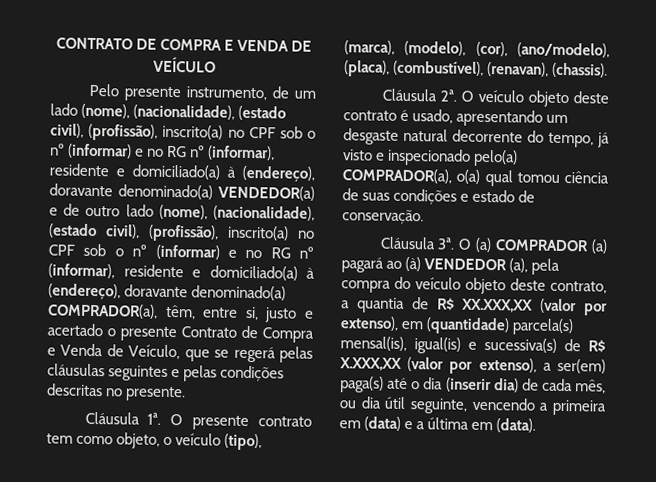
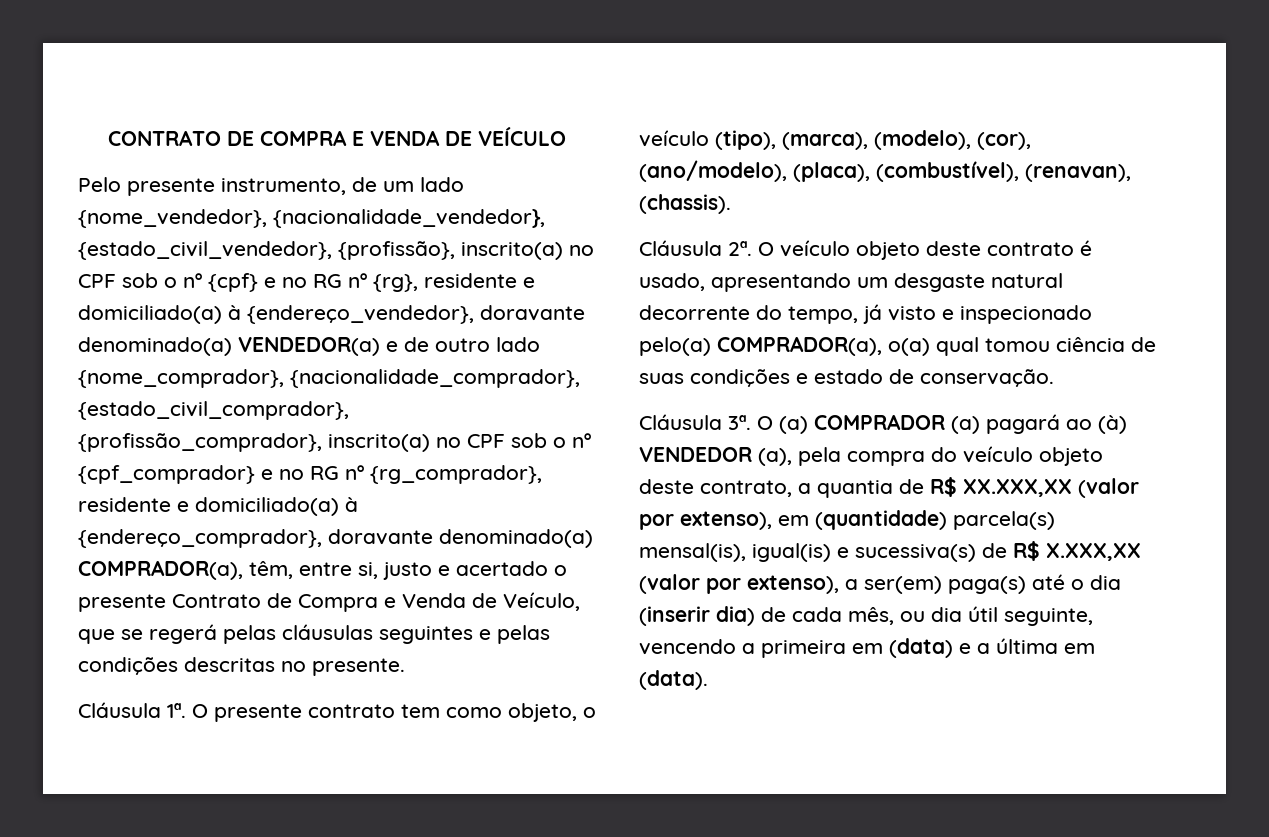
- Pelo presente instrumento, de um lado (nome), (nacionalidade), (estado civil), (profissão), inscrito(a) no CPF sob o nº (informar) e no RG nº (informar), residente e domiciliado(a) à (endereço), doravante denominado(a) VENDEDOR(a) e de outro lado (nome), (nacionalidade), (estado civil), (profissão), inscrito(a) no CPF sob o nº (informar) e no RG nº (informar), residente e domiciliado(a) à (endereço), doravante denominado(a) COMPRADOR(a), têm, entre si, justo e acertado o presente Contrato de Compra e Venda de Veículo, que se regerá pelas cláusulas seguintes e pelas condições descritas no presente.
+ Pelo presente instrumento, de um lado {nome_vendedor}, {nacionalidade_vendedor}, {estado_civil_vendedor}, {profissão}, inscrito(a) no CPF sob o nº {cpf} e no RG nº {rg}, residente e domiciliado(a) à {endereço_vendedor}, doravante denominado(a) VENDEDOR(a) e de outro lado {nome_comprador}, {nacionalidade_comprador}, {estado_civil_comprador}, {profissão_comprador}, inscrito(a) no CPF sob o nº {cpf_comprador} e no RG nº {rg_comprador}, residente e domiciliado(a) à {endereço_comprador}, doravante denominado(a) COMPRADOR(a), têm, entre si, justo e acertado o presente Contrato de Compra e Venda de Veículo, que se regerá pelas cláusulas seguintes e pelas condições descritas no presente.

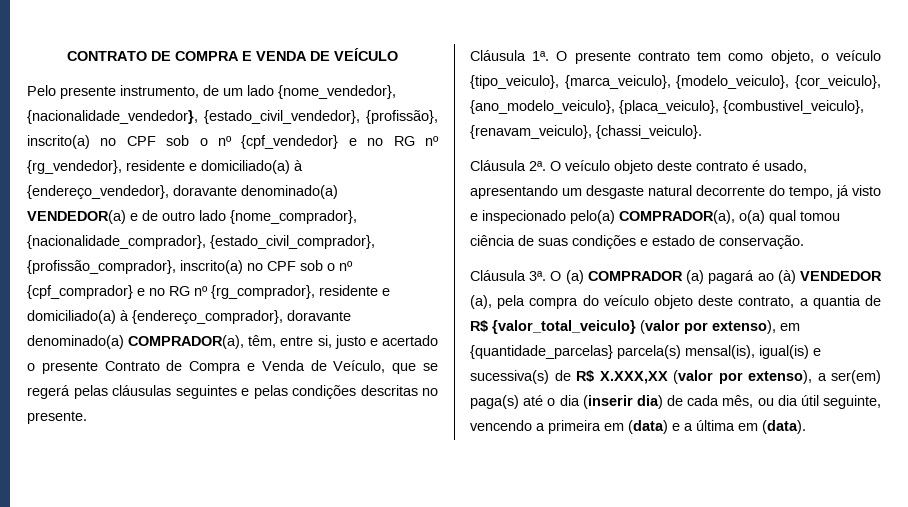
- Pelo presente instrumento, de um lado {nome_vendedor}, {nacionalidade_vendedor}, {estado_civil_vendedor}, {profissão}, inscrito(a) no CPF sob o nº {cpf} e no RG nº {rg}, residente e domiciliado(a) à {endereço_vendedor}, doravante denominado(a) VENDEDOR(a) e de outro lado {nome_comprador}, {nacionalidade_comprador}, {estado_civil_comprador}, {profissão_comprador}, inscrito(a) no CPF sob o nº {cpf_comprador} e no RG nº {rg_comprador}, residente e domiciliado(a) à {endereço_comprador}, doravante denominado(a) COMPRADOR(a), têm, entre si, justo e acertado o presente Contrato de Compra e Venda de Veículo, que se regerá pelas cláusulas seguintes e pelas condições descritas no presente.
+ Pelo presente instrumento, de um lado {nome_vendedor}, {nacionalidade_vendedor}, {estado_civil_vendedor}, {profissão}, inscrito(a) no CPF sob o nº {cpf_vendedor} e no RG nº {rg_vendedor}, residente e domiciliado(a) à {endereço_vendedor}, doravante denominado(a) VENDEDOR(a) e de outro lado {nome_comprador}, {nacionalidade_comprador}, {estado_civil_comprador}, {profissão_comprador}, inscrito(a) no CPF sob o nº {cpf_comprador} e no RG nº {rg_comprador}, residente e domiciliado(a) à {endereço_comprador}, doravante denominado(a) COMPRADOR(a), têm, entre si, justo e acertado o presente Contrato de Compra e Venda de Veículo, que se regerá pelas cláusulas seguintes e pelas condições descritas no presente.
- O presente contrato tem como objeto, o veículo (tipo), (marca), (modelo), (cor), (ano/modelo), (placa), (combustível), (renavan), (chassis).
+ O presente contrato tem como objeto, o veículo {tipo_veiculo}, {marca_veiculo}, {modelo_veiculo}, {cor_veiculo}, {ano_modelo_veiculo}, {placa_veiculo}, {combustivel_veiculo}, {renavam_veiculo}, {chassi_veiculo}.
- O (a) COMPRADOR (a) pagará ao (à) VENDEDOR (a), pela compra do veículo objeto deste contrato, a quantia de R$ XX.XXX,XX (valor por extenso), em (quantidade) parcela(s) mensal(is), igual(is) e sucessiva(s) de R$ X.XXX,XX (valor por extenso), a ser(em) paga(s) até o dia (inserir dia) de cada mês, ou dia útil seguinte, vencendo a primeira em (data) e a última em (data).
+ O (a) COMPRADOR (a) pagará ao (à) VENDEDOR (a), pela compra do veículo objeto deste contrato, a quantia de R$ {valor_total_veiculo} (valor por extenso), em {quantidade_parcelas} parcela(s) mensal(is), igual(is) e sucessiva(s) de R$ X.XXX,XX (valor por extenso), a ser(em) paga(s) até o dia (inserir dia) de cada mês, ou dia útil seguinte, vencendo a primeira em (data) e a última em (data).

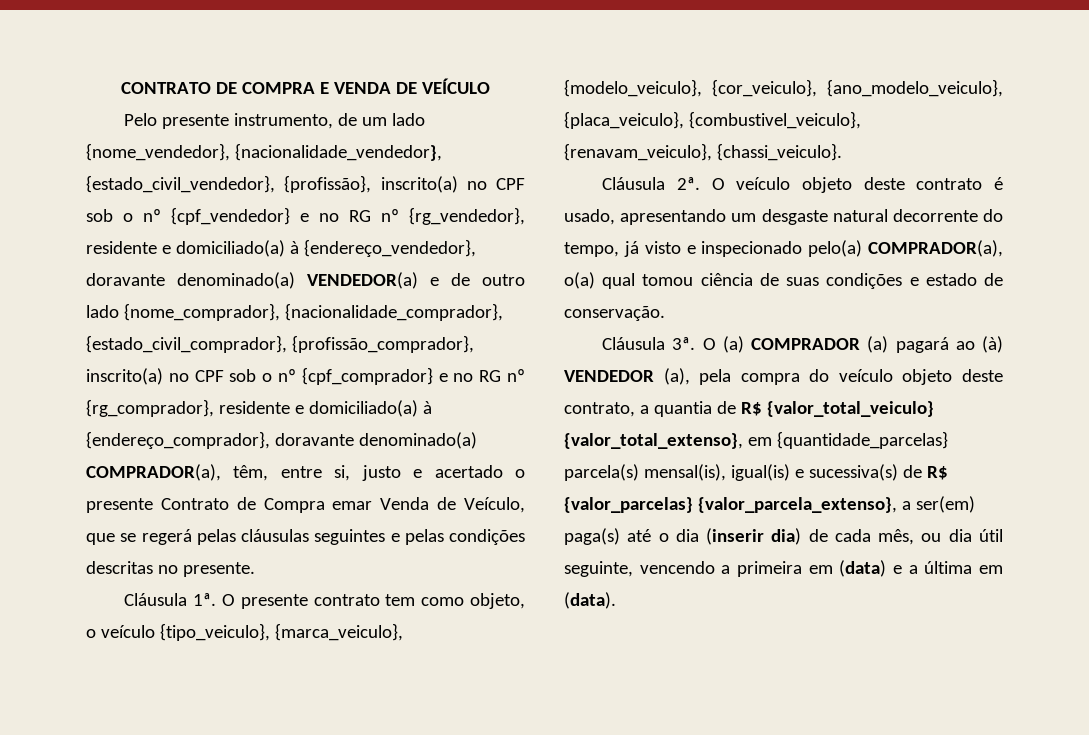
- Pelo presente instrumento, de um lado {nome_vendedor}, {nacionalidade_vendedor}, {estado_civil_vendedor}, {profissão}, inscrito(a) no CPF sob o nº {cpf_vendedor} e no RG nº {rg_vendedor}, residente e domiciliado(a) à {endereço_vendedor}, doravante denominado(a) VENDEDOR(a) e de outro lado {nome_comprador}, {nacionalidade_comprador}, {estado_civil_comprador}, {profissão_comprador}, inscrito(a) no CPF sob o nº {cpf_comprador} e no RG nº {rg_comprador}, residente e domiciliado(a) à {endereço_comprador}, doravante denominado(a) COMPRADOR(a), têm, entre si, justo e acertado o presente Contrato de Compra e Venda de Veículo, que se regerá pelas cláusulas seguintes e pelas condições descritas no presente.
+ Pelo presente instrumento, de um lado {nome_vendedor}, {nacionalidade_vendedor}, {estado_civil_vendedor}, {profissão}, inscrito(a) no CPF sob o nº {cpf_vendedor} e no RG nº {rg_vendedor}, residente e domiciliado(a) à {endereço_vendedor}, doravante denominado(a) VENDEDOR(a) e de outro lado {nome_comprador}, {nacionalidade_comprador}, {estado_civil_comprador}, {profissão_comprador}, inscrito(a) no CPF sob o nº {cpf_comprador} e no RG nº {rg_comprador}, residente e domiciliado(a) à {endereço_comprador}, doravante denominado(a) COMPRADOR(a), têm, entre si, justo e acertado o presente Contrato de Compra emar Venda de Veículo, que se regerá pelas cláusulas seguintes e pelas condições descritas no presente.
- O (a) COMPRADOR (a) pagará ao (à) VENDEDOR (a), pela compra do veículo objeto deste contrato, a quantia de R$ {valor_total_veiculo} (valor por extenso), em {quantidade_parcelas} parcela(s) mensal(is), igual(is) e sucessiva(s) de R$ X.XXX,XX (valor por extenso), a ser(em) paga(s) até o dia (inserir dia) de cada mês, ou dia útil seguinte, vencendo a primeira em (data) e a última em (data).
+ O (a) COMPRADOR (a) pagará ao (à) VENDEDOR (a), pela compra do veículo objeto deste contrato, a quantia de R$ {valor_total_veiculo} {valor_total_extenso}, em {quantidade_parcelas} parcela(s) mensal(is), igual(is) e sucessiva(s) de R$ {valor_parcelas} {valor_parcela_extenso}, a ser(em) paga(s) até o dia (inserir dia) de cada mês, ou dia útil seguinte, vencendo a primeira em (data) e a última em (data).

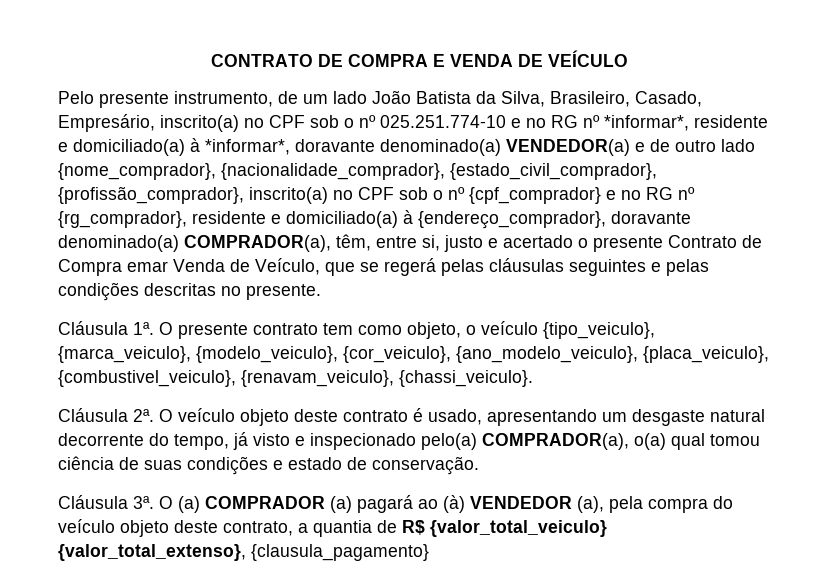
- Pelo presente instrumento, de um lado {nome_vendedor}, {nacionalidade_vendedor}, {estado_civil_vendedor}, {profissão}, inscrito(a) no CPF sob o nº {cpf_vendedor} e no RG nº {rg_vendedor}, residente e domiciliado(a) à {endereço_vendedor}, doravante denominado(a) VENDEDOR(a) e de outro lado {nome_comprador}, {nacionalidade_comprador}, {estado_civil_comprador}, {profissão_comprador}, inscrito(a) no CPF sob o nº {cpf_comprador} e no RG nº {rg_comprador}, residente e domiciliado(a) à {endereço_comprador}, doravante denominado(a) COMPRADOR(a), têm, entre si, justo e acertado o presente Contrato de Compra emar Venda de Veículo, que se regerá pelas cláusulas seguintes e pelas condições descritas no presente.
+ Pelo presente instrumento, de um lado João Batista da Silva, Brasileiro, Casado, Empresário, inscrito(a) no CPF sob o nº 025.251.774-10 e no RG nº *informar*, residente e domiciliado(a) à *informar*, doravante denominado(a) VENDEDOR(a) e de outro lado {nome_comprador}, {nacionalidade_comprador}, {estado_civil_comprador}, {profissão_comprador}, inscrito(a) no CPF sob o nº {cpf_comprador} e no RG nº {rg_comprador}, residente e domiciliado(a) à {endereço_comprador}, doravante denominado(a) COMPRADOR(a), têm, entre si, justo e acertado o presente Contrato de Compra emar Venda de Veículo, que se regerá pelas cláusulas seguintes e pelas condições descritas no presente.
- O (a) COMPRADOR (a) pagará ao (à) VENDEDOR (a), pela compra do veículo objeto deste contrato, a quantia de R$ {valor_total_veiculo} {valor_total_extenso}, em {quantidade_parcelas} parcela(s) mensal(is), igual(is) e sucessiva(s) de R$ {valor_parcelas} {valor_parcela_extenso}, a ser(em) paga(s) até o dia (inserir dia) de cada mês, ou dia útil seguinte, vencendo a primeira em (data) e a última em (data).
+ O (a) COMPRADOR (a) pagará ao (à) VENDEDOR (a), pela compra do veículo objeto deste contrato, a quantia de R$ {valor_total_veiculo} {valor_total_extenso}, {clausula_pagamento}

